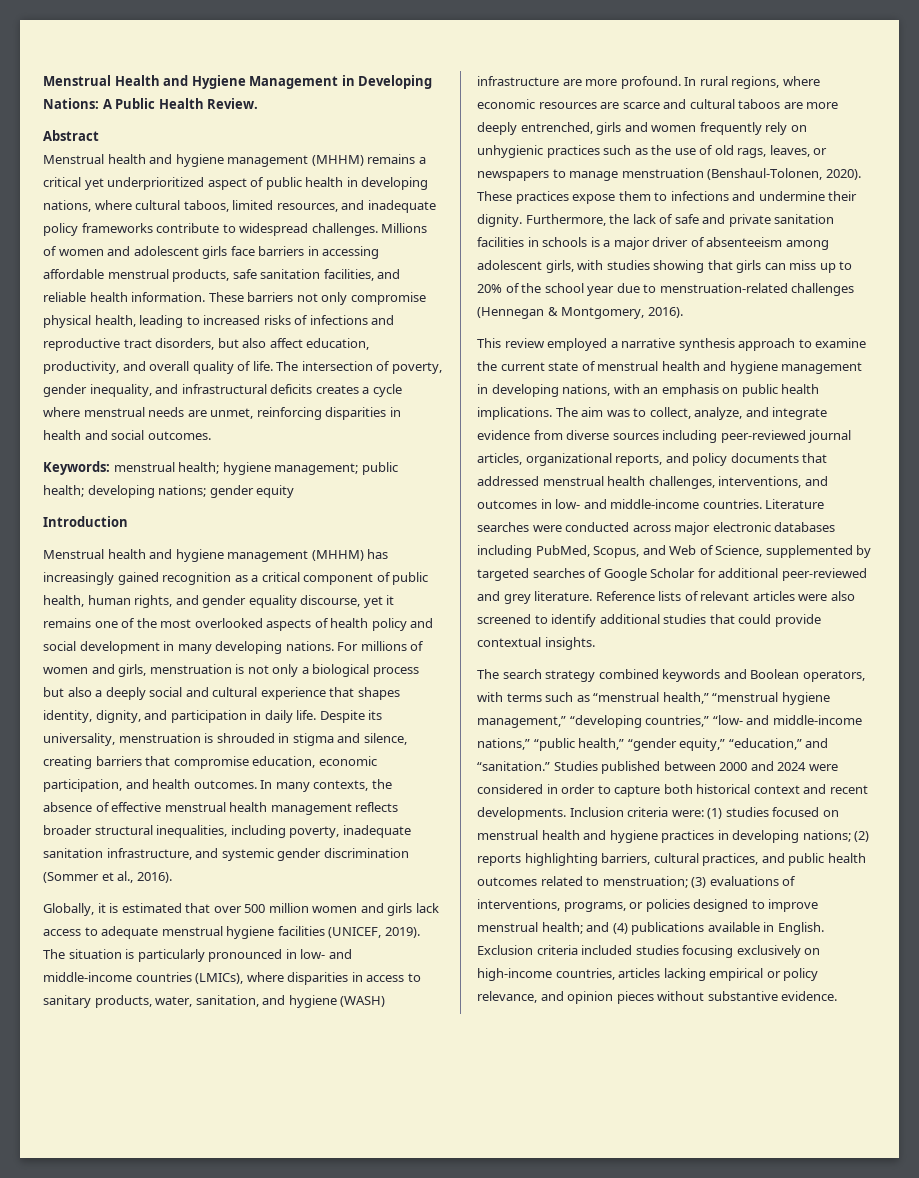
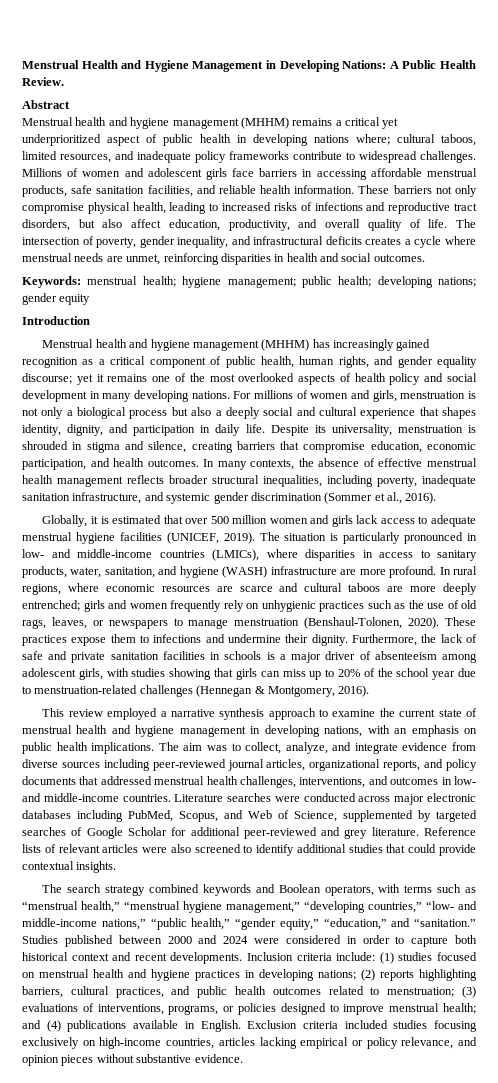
- Menstrual health and hygiene management (MHHM) remains a critical yet underprioritized aspect of public health in developing nations, where cultural taboos, limited resources, and inadequate policy frameworks contribute to widespread challenges.
+ Menstrual health and hygiene management (MHHM) remains a critical yet underprioritized aspect of public health in developing nations where; cultural taboos, limited resources, and inadequate policy frameworks contribute to widespread challenges.
- Menstrual health and hygiene management (MHHM) has increasingly gained recognition as a critical component of public health, human rights, and gender equality discourse, yet it remains one of the most overlooked aspects of health policy and social development in many developing nations.
+ Menstrual health and hygiene management (MHHM) has increasingly gained recognition as a critical component of public health, human rights, and gender equality discourse; yet it remains one of the most overlooked aspects of health policy and social development in many developing nations.
- In rural regions, where economic resources are scarce and cultural taboos are more deeply entrenched, girls and women frequently rely on unhygienic practices such as the use of old rags, leaves, or newspapers to manage menstruation (Benshaul-Tolonen, 2020).
+ In rural regions, where economic resources are scarce and cultural taboos are more deeply entrenched; girls and women frequently rely on unhygienic practices such as the use of old rags, leaves, or newspapers to manage menstruation (Benshaul-Tolonen, 2020).
- Inclusion criteria were: (1) studies focused on menstrual health and hygiene practices in developing nations; (2) reports highlighting barriers, cultural practices, and public health outcomes related to menstruation; (3) evaluations of interventions, programs, or policies designed to improve menstrual health; and (4) publications available in English.
+ Inclusion criteria include: (1) studies focused on menstrual health and hygiene practices in developing nations; (2) reports highlighting barriers, cultural practices, and public health outcomes related to menstruation; (3) evaluations of interventions, programs, or policies designed to improve menstrual health; and (4) publications available in English.

